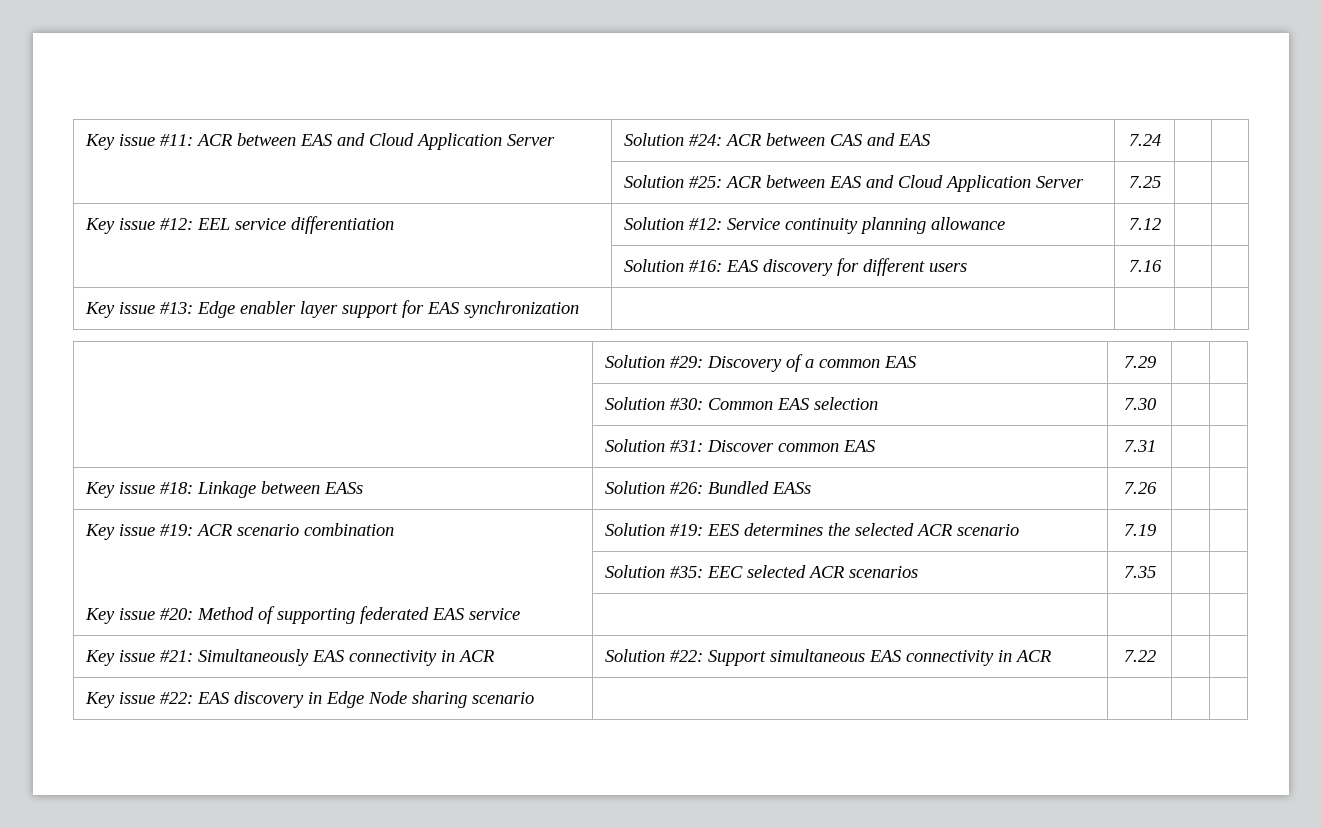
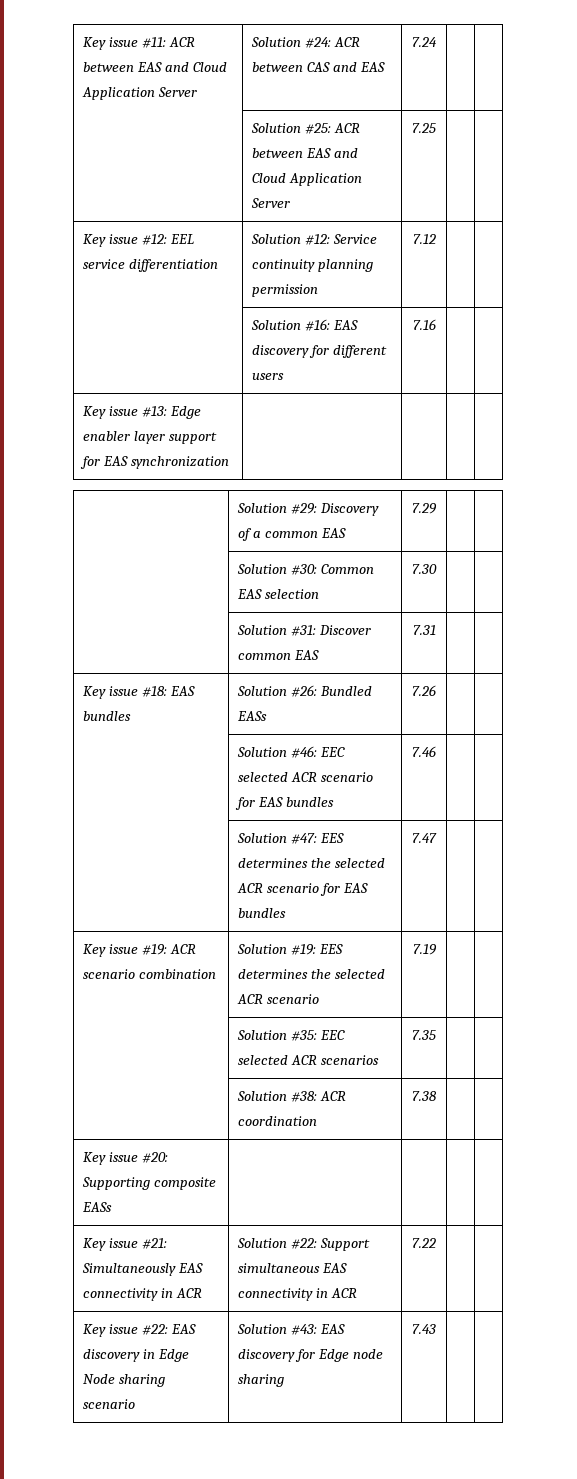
- Key issue #12: EEL service differentiation | Solution #12: Service continuity planning allowance | 7.12 | |
+ Key issue #12: EEL service differentiation | Solution #12: Service continuity planning permission | 7.12 | |
- Key issue #18: Linkage between EASs | Solution #26: Bundled EASs | 7.26 | |
+ Key issue #18: EAS bundles | Solution #26: Bundled EASs | 7.26 | |
+ | Solution #46: EEC selected ACR scenario for EAS bundles | 7.46 | |
+ | Solution #47: EES determines the selected ACR scenario for EAS bundles | 7.47 | |
- Key issue #20: Method of supporting federated EAS service | | | |
+ | Solution #38: ACR coordination | 7.38 | |
+ Key issue #20: Supporting composite EASs | | | |
- Key issue #22: EAS discovery in Edge Node sharing scenario | | | |
+ Key issue #22: EAS discovery in Edge Node sharing scenario | Solution #43: EAS discovery for Edge node sharing | 7.43 | |

